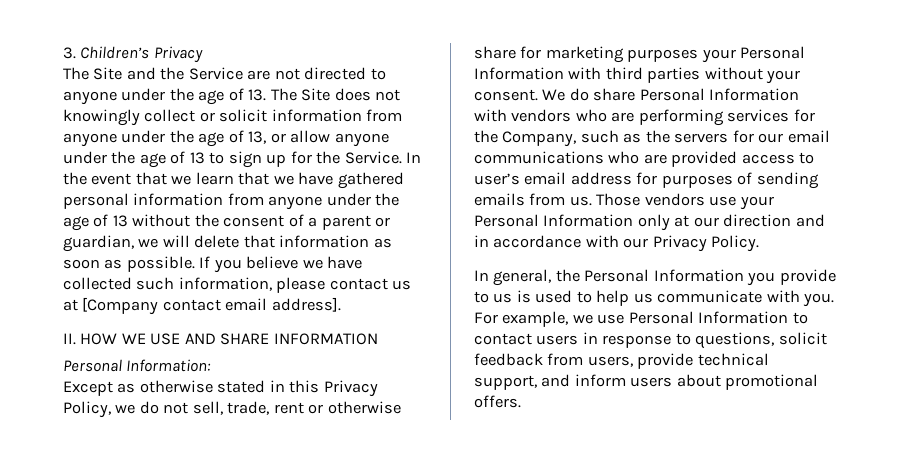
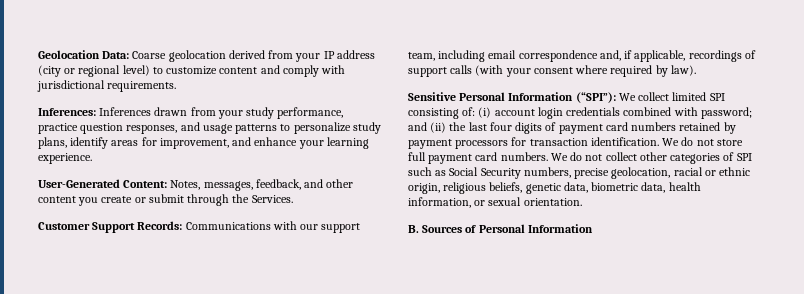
- 3. Children’s Privacy
- The Site and the Service are not directed to anyone under the age of 13. The Site does not knowingly collect or solicit information from anyone under the age of 13, or allow anyone under the age of 13 to sign up for the Service. In the event that we learn that we have gathered personal information from anyone under the age of 13 without the consent of a parent or guardian, we will delete that information as soon as possible. If you believe we have collected such information, please contact us at [Company contact email address].
- II. HOW WE USE AND SHARE INFORMATION
- Personal Information:
- Except as otherwise stated in this Privacy Policy, we do not sell, trade, rent or otherwise share for marketing purposes your Personal Information with third parties without your consent. We do share Personal Information with vendors who are performing services for the Company, such as the servers for our email communications who are provided access to user’s email address for purposes of sending emails from us. Those vendors use your Personal Information only at our direction and in accordance with our Privacy Policy.
- In general, the Personal Information you provide to us is used to help us communicate with you. For example, we use Personal Information to contact users in response to questions, solicit feedback from users, provide technical support, and inform users about promotional offers.
+ Geolocation Data: Coarse geolocation derived from your IP address (city or regional level) to customize content and comply with jurisdictional requirements.
+ Inferences: Inferences drawn from your study performance, practice question responses, and usage patterns to personalize study plans, identify areas for improvement, and enhance your learning experience.
+ User-Generated Content: Notes, messages, feedback, and other content you create or submit through the Services.
+ Customer Support Records: Communications with our support team, including email correspondence and, if applicable, recordings of support calls (with your consent where required by law).
+ Sensitive Personal Information (“SPI”): We collect limited SPI consisting of: (i) account login credentials combined with password; and (ii) the last four digits of payment card numbers retained by payment processors for transaction identification. We do not store full payment card numbers. We do not collect other categories of SPI such as Social Security numbers, precise geolocation, racial or ethnic origin, religious beliefs, genetic data, biometric data, health information, or sexual orientation.
+ B. Sources of Personal Information

